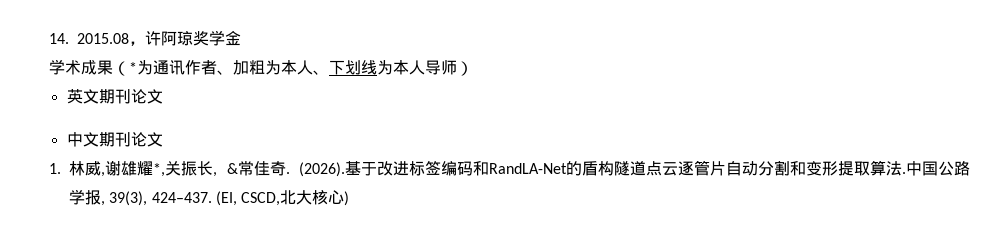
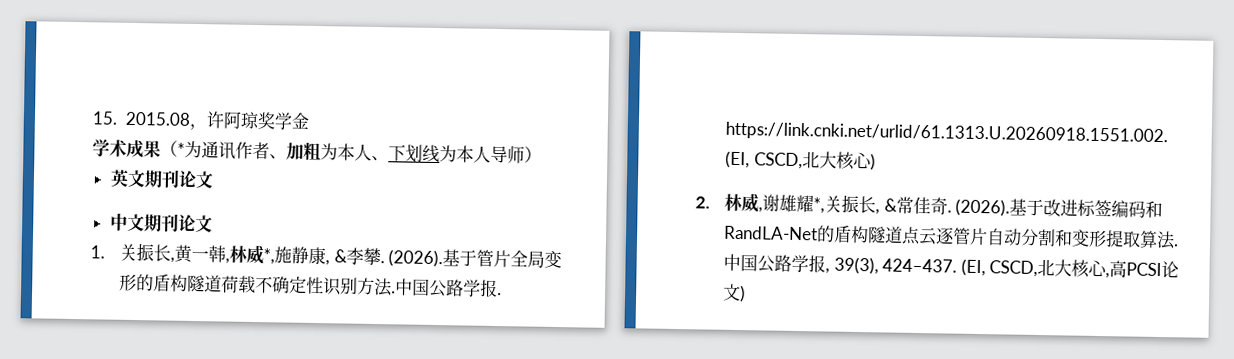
- 14. 2015.08，许阿琼奖学金
+ 15. 2015.08，许阿琼奖学金
- 1.林威,谢雄耀*,关振长, &常佳奇.
+ 1.关振长,黄一韩,林威*,施静康, &李攀. (2026).基于管片全局变形的盾构隧道荷载不确定性识别方法.中国公路学报. https://link.cnki.net/urlid/61.1313.U.20260918.1551.002. (EI, CSCD,北大核心)
+ 2.林威,谢雄耀*,关振长, &常佳奇.
- (EI, CSCD,北大核心)
+ (EI, CSCD,北大核心,高PCSI论文)

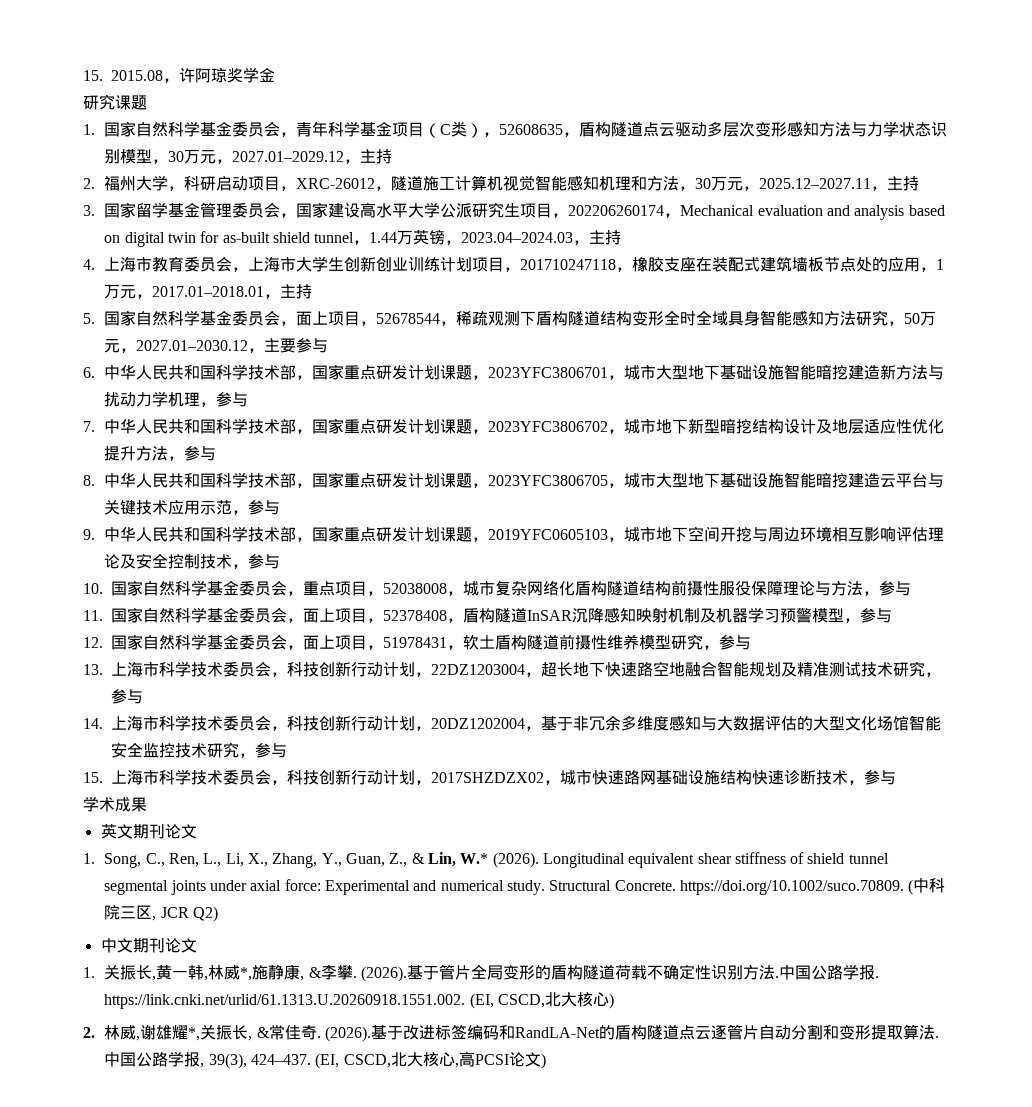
- 学术成果（*为通讯作者、加粗为本人、下划线为本人导师）
+ 研究课题
+ 1.国家自然科学基金委员会，青年科学基金项目（C类），52608635，盾构隧道点云驱动多层次变形感知方法与力学状态识别模型，30万元，2027.01–2029.12，主持
+ 2.福州大学，科研启动项目，XRC-26012，隧道施工计算机视觉智能感知机理和方法，30万元，2025.12–2027.11，主持
+ 3.国家留学基金管理委员会，国家建设高水平大学公派研究生项目，202206260174，Mechanical evaluation and analysis based on digital twin for as-built shield tunnel，1.44万英镑，2023.04–2024.03，主持
+ 4.上海市教育委员会，上海市大学生创新创业训练计划项目，201710247118，橡胶支座在装配式建筑墙板节点处的应用，1万元，2017.01–2018.01，主持
+ 5.国家自然科学基金委员会，面上项目，52678544，稀疏观测下盾构隧道结构变形全时全域具身智能感知方法研究，50万元，2027.01–2030.12，主要参与
+ 6.中华人民共和国科学技术部，国家重点研发计划课题，2023YFC3806701，城市大型地下基础设施智能暗挖建造新方法与扰动力学机理，参与
+ 7.中华人民共和国科学技术部，国家重点研发计划课题，2023YFC3806702，城市地下新型暗挖结构设计及地层适应性优化提升方法，参与
+ 8.中华人民共和国科学技术部，国家重点研发计划课题，2023YFC3806705，城市大型地下基础设施智能暗挖建造云平台与关键技术应用示范，参与
+ 9.中华人民共和国科学技术部，国家重点研发计划课题，2019YFC0605103，城市地下空间开挖与周边环境相互影响评估理论及安全控制技术，参与
+ 10.国家自然科学基金委员会，重点项目，52038008，城市复杂网络化盾构隧道结构前摄性服役保障理论与方法，参与
+ 11.国家自然科学基金委员会，面上项目，52378408，盾构隧道InSAR沉降感知映射机制及机器学习预警模型，参与
+ 12.国家自然科学基金委员会，面上项目，51978431，软土盾构隧道前摄性维养模型研究，参与
+ 13.上海市科学技术委员会，科技创新行动计划，22DZ1203004，超长地下快速路空地融合智能规划及精准测试技术研究，参与
+ 14.上海市科学技术委员会，科技创新行动计划，20DZ1202004，基于非冗余多维度感知与大数据评估的大型文化场馆智能安全监控技术研究，参与
+ 15.上海市科学技术委员会，科技创新行动计划，2017SHZDZX02，城市快速路网基础设施结构快速诊断技术，参与
+ 学术成果
  英文期刊论文
+ 1. Song, C., Ren, L., Li, X., Zhang, Y., Guan, Z., & Lin, W.* (2026). Longitudinal equivalent shear stiffness of shield tunnel segmental joints under axial force: Experimental and numerical study. Structural Concrete. https://doi.org/10.1002/suco.70809. (中科院三区, JCR Q2)

